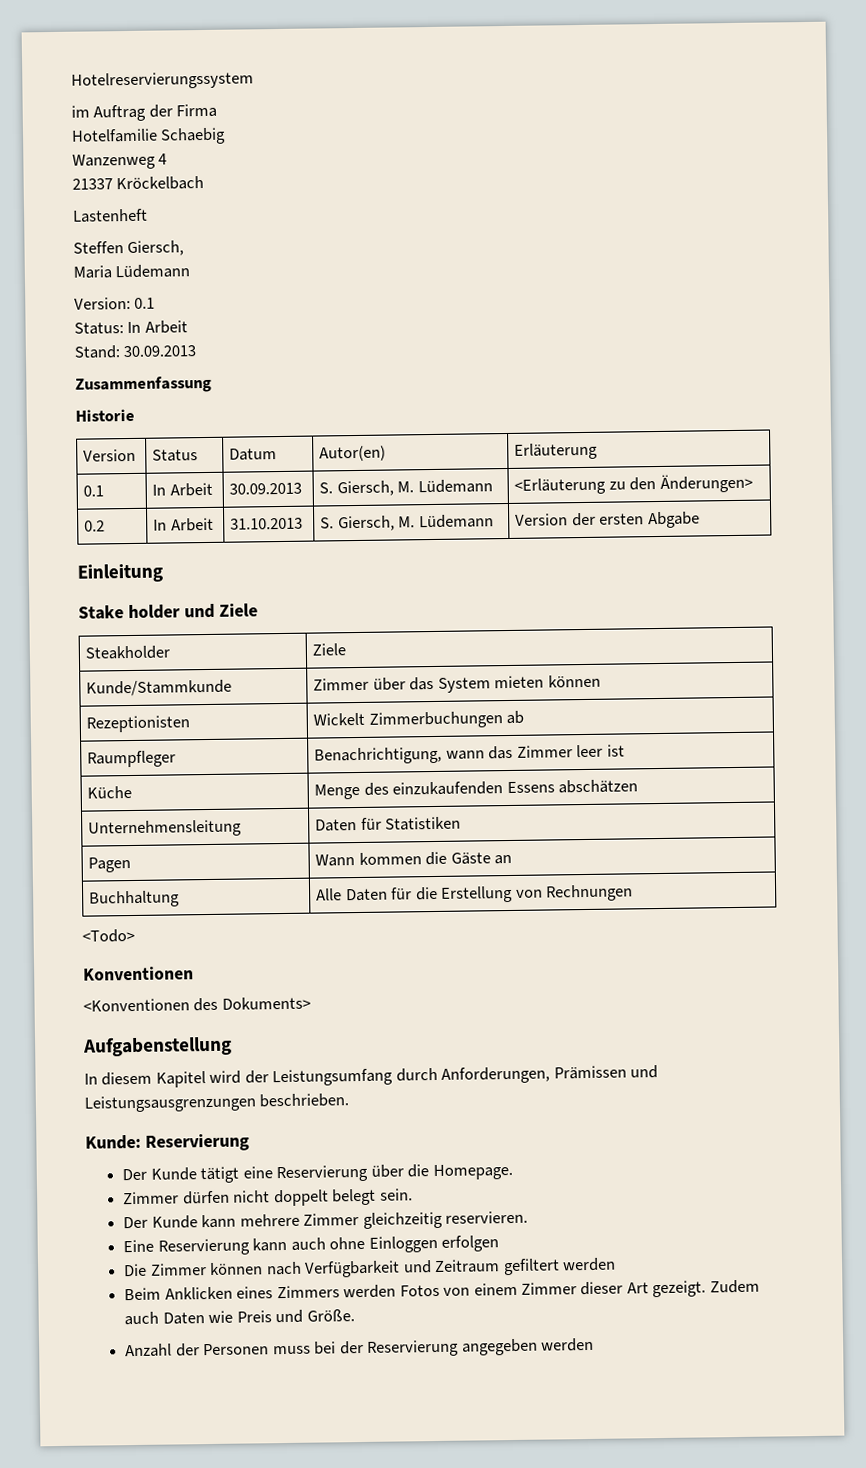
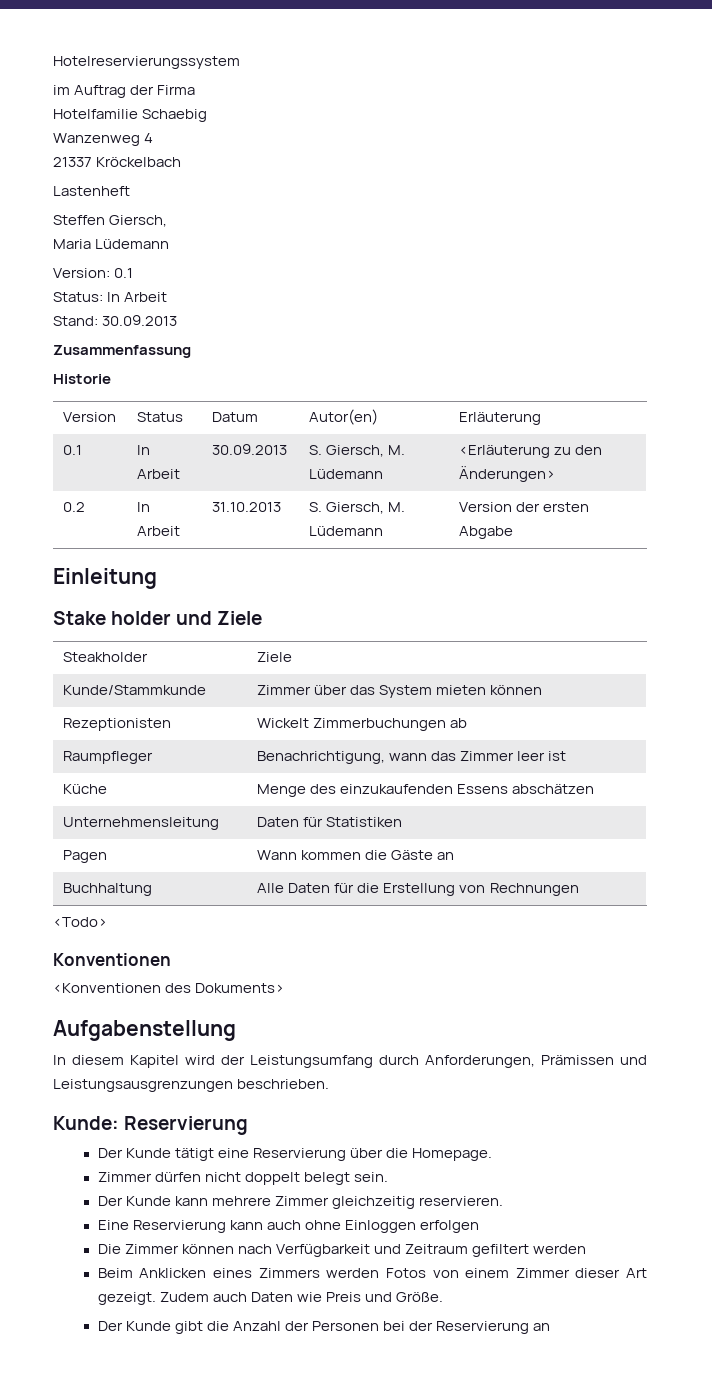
- Anzahl der Personen muss bei der Reservierung angegeben werden
+ Der Kunde gibt die Anzahl der Personen bei der Reservierung an

